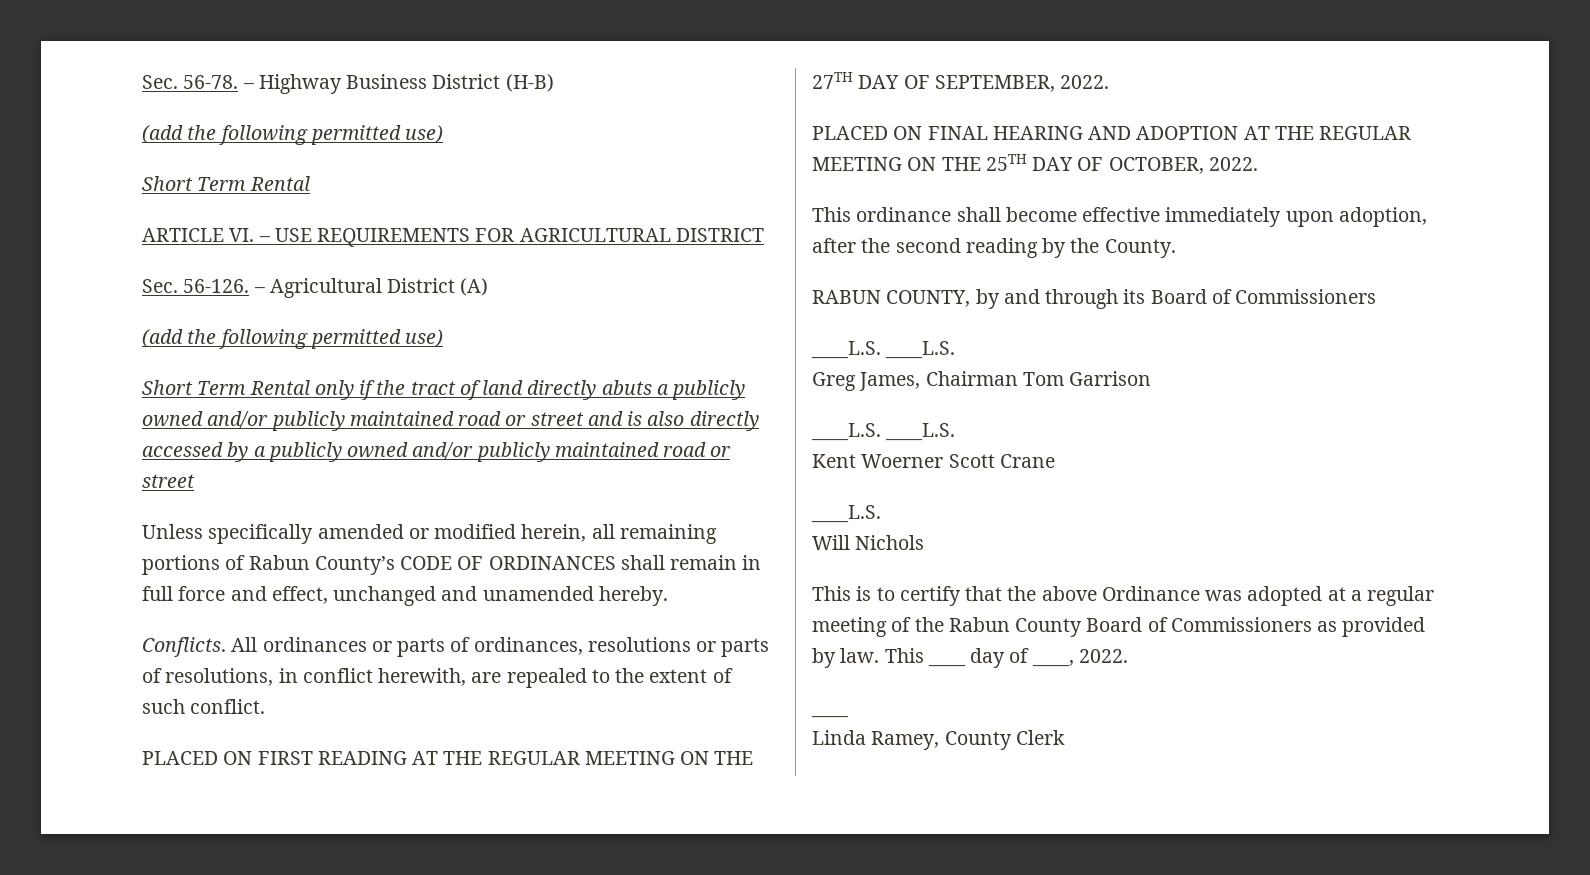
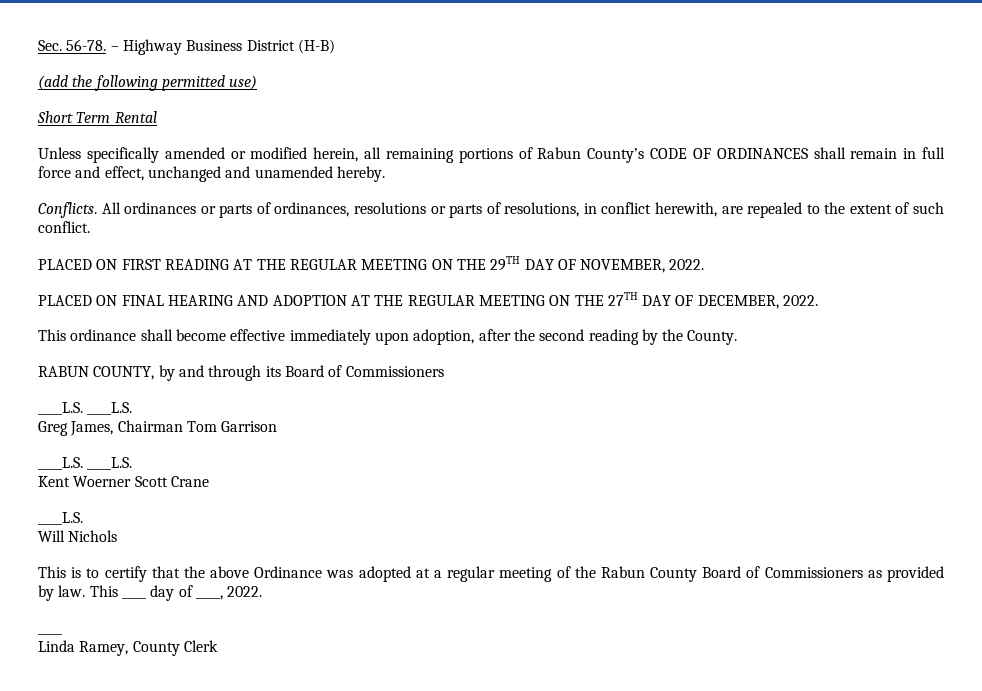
- ARTICLE VI. – USE REQUIREMENTS FOR AGRICULTURAL DISTRICT
- Sec. 56-126. – Agricultural District (A)
- (add the following permitted use)
- Short Term Rental only if the tract of land directly abuts a publicly owned and/or publicly maintained road or street and is also directly accessed by a publicly owned and/or publicly maintained road or street
- PLACED ON FIRST READING AT THE REGULAR MEETING ON THE 27TH DAY OF SEPTEMBER, 2022.
+ PLACED ON FIRST READING AT THE REGULAR MEETING ON THE 29TH DAY OF NOVEMBER, 2022.
- PLACED ON FINAL HEARING AND ADOPTION AT THE REGULAR MEETING ON THE 25TH DAY OF OCTOBER, 2022.
+ PLACED ON FINAL HEARING AND ADOPTION AT THE REGULAR MEETING ON THE 27TH DAY OF DECEMBER, 2022.

